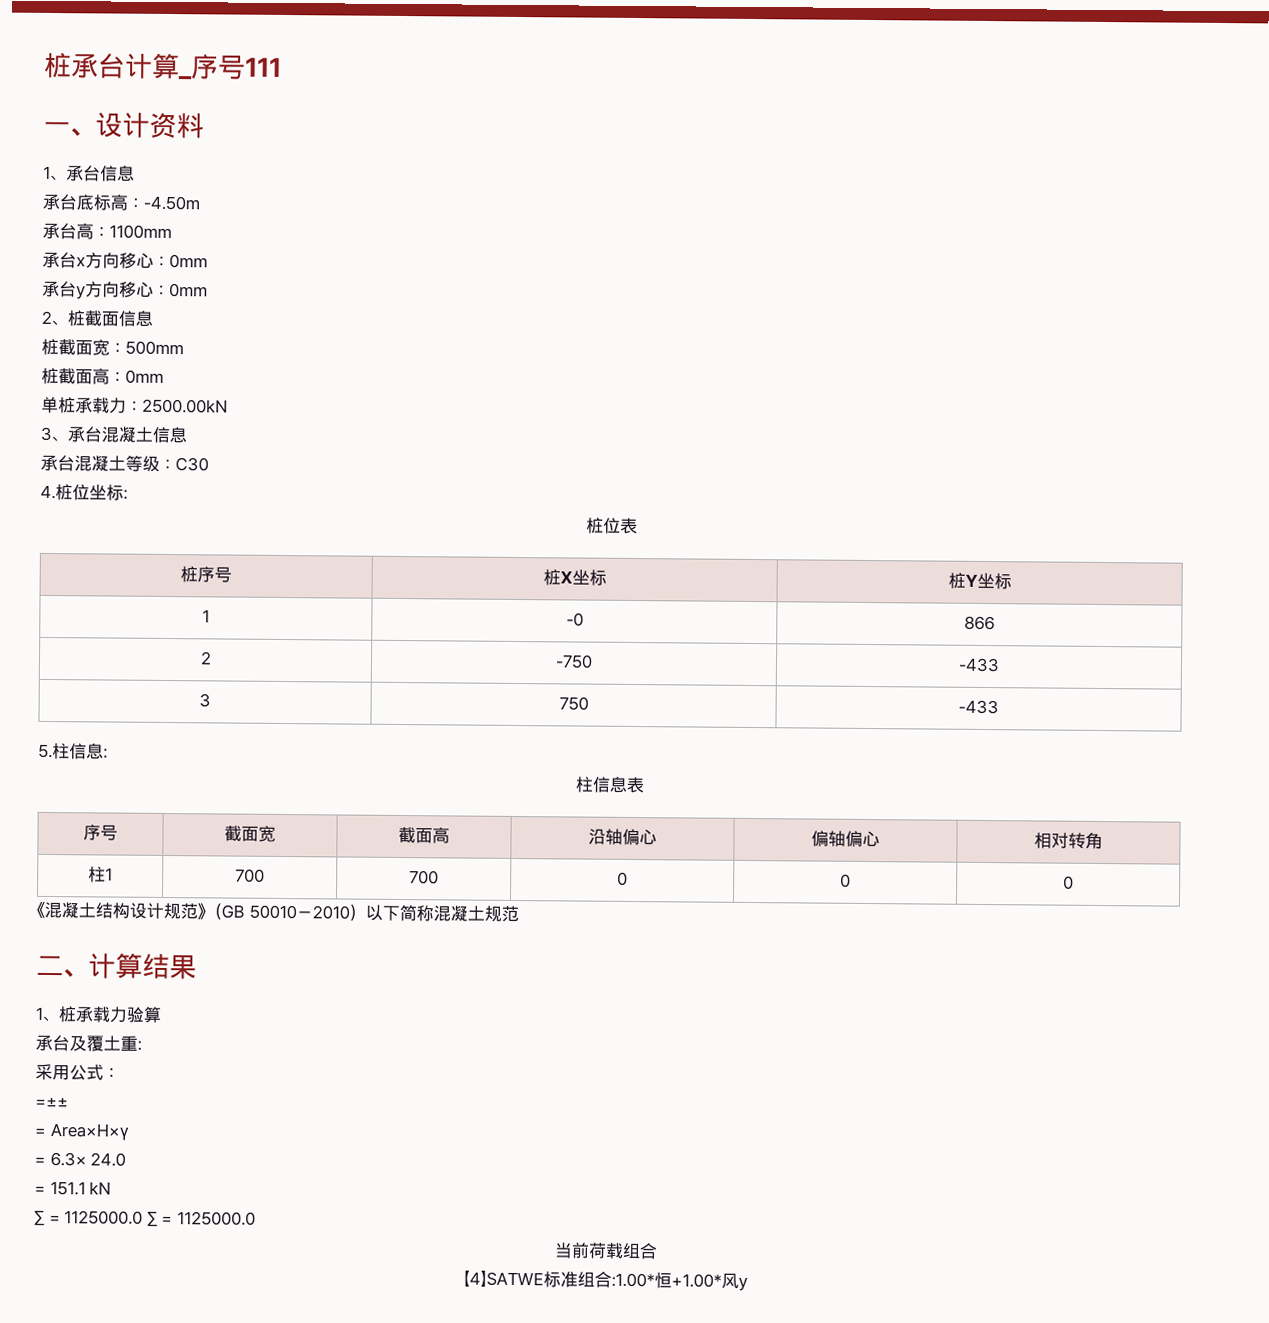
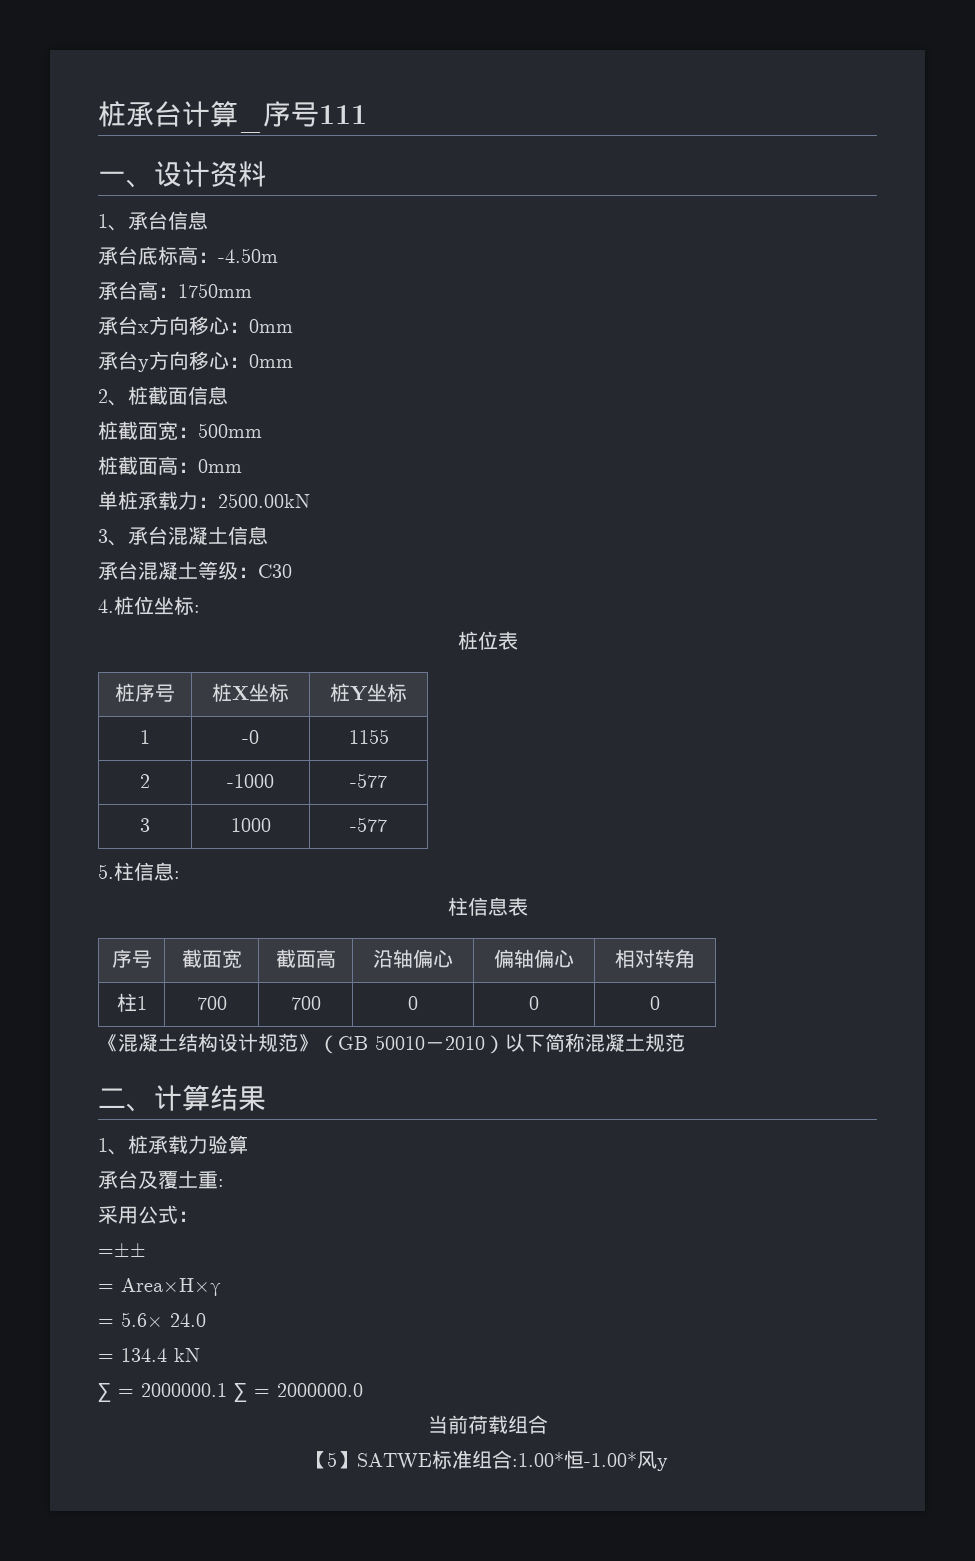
- 承台高：1100mm
+ 承台高：1750mm
- 1 | -0 | 866
+ 1 | -0 | 1155
- 2 | -750 | -433
+ 2 | -1000 | -577
- 3 | 750 | -433
+ 3 | 1000 | -577
- = 6.3× 24.0
+ = 5.6× 24.0
- = 151.1 kN
+ = 134.4 kN
- ∑ = 1125000.0 ∑ = 1125000.0
+ ∑ = 2000000.1 ∑ = 2000000.0
- 【4】SATWE标准组合:1.00*恒+1.00*风y
+ 【5】SATWE标准组合:1.00*恒-1.00*风y

